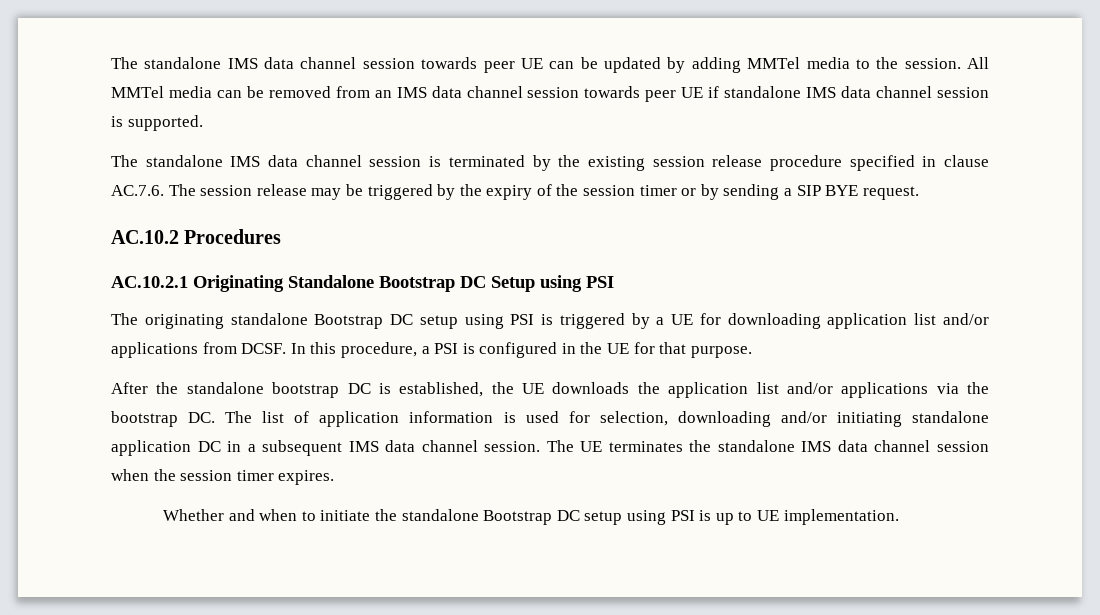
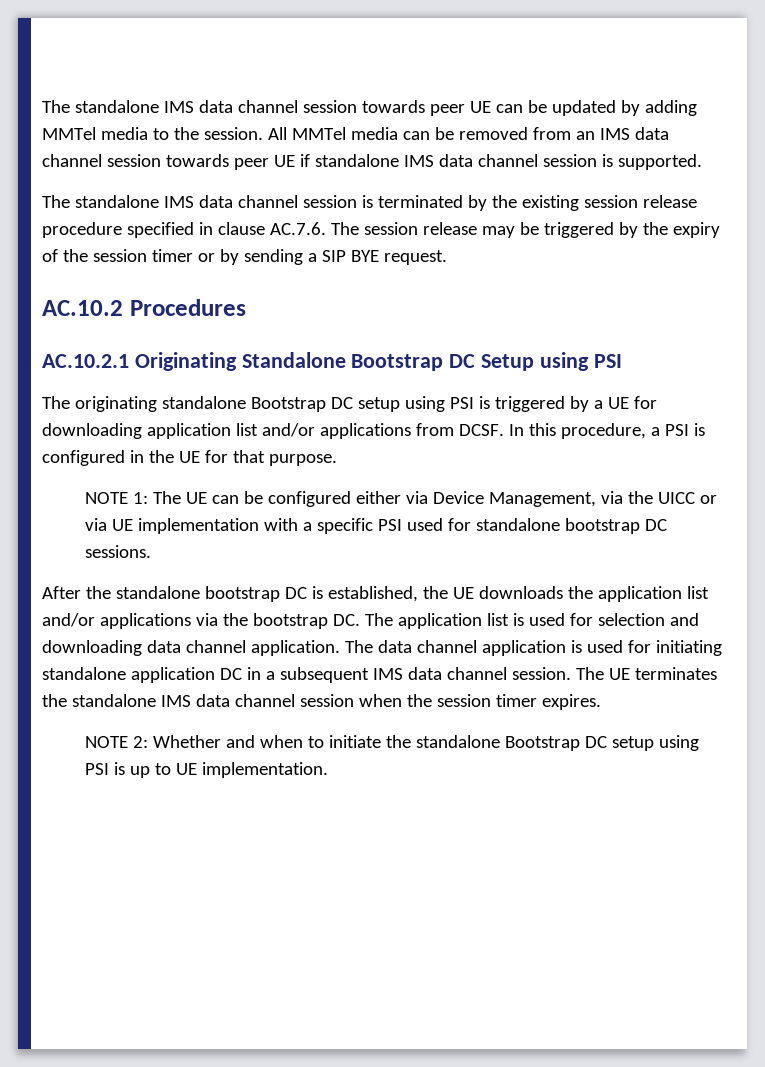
+ NOTE 1: The UE can be configured either via Device Management, via the UICC or via UE implementation with a specific PSI used for standalone bootstrap DC sessions.
- After the standalone bootstrap DC is established, the UE downloads the application list and/or applications via the bootstrap DC. The list of application information is used for selection, downloading and/or initiating standalone application DC in a subsequent IMS data channel session.
+ After the standalone bootstrap DC is established, the UE downloads the application list and/or applications via the bootstrap DC. The application list is used for selection and downloading data channel application. The data channel application is used for initiating standalone application DC in a subsequent IMS data channel session.
- Whether and when to initiate the standalone Bootstrap DC setup using PSI is up to UE implementation.
+ NOTE 2: Whether and when to initiate the standalone Bootstrap DC setup using PSI is up to UE implementation.

